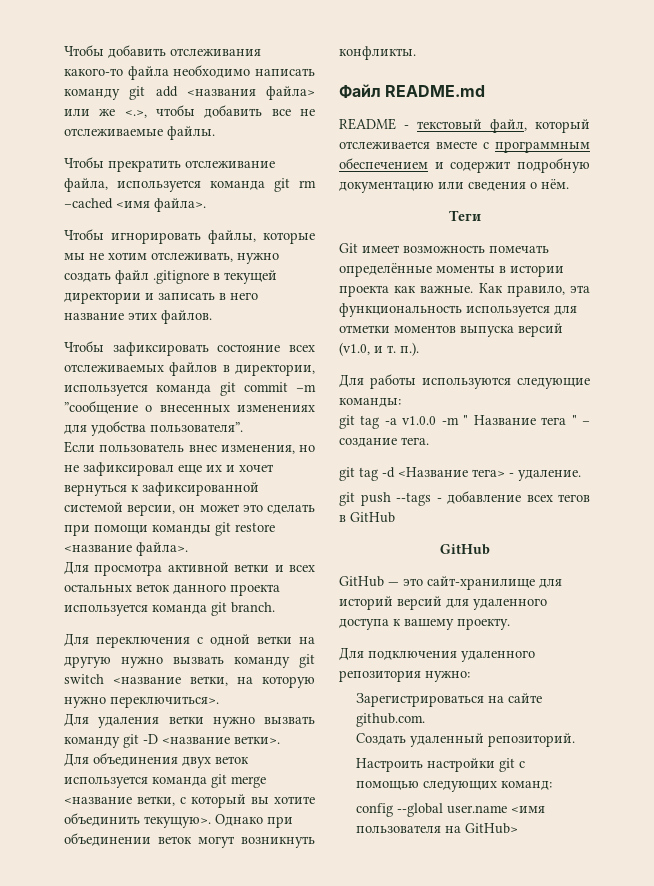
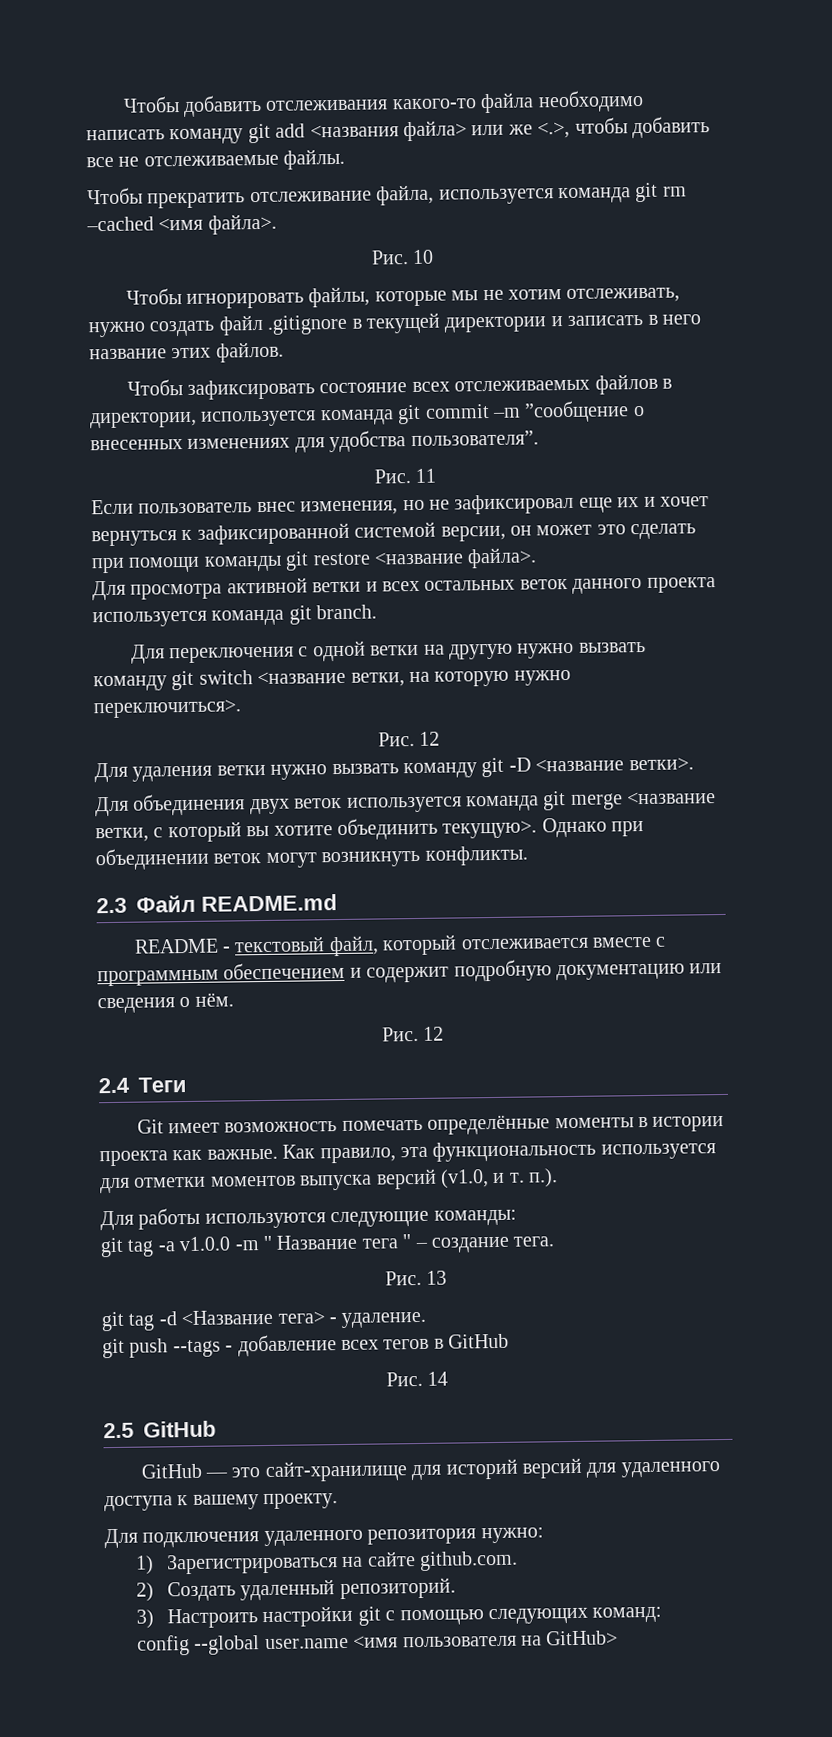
+ Рис. 10
+ Рис. 11
  Для переключения с одной ветки на другую нужно вызвать команду git switch <название ветки, на которую нужно переключиться>.
+ Рис. 12
- Файл README.md
+ 2.3 Файл README.md
  README - текстовый файл, который отслеживается вместе с программным обеспечением и содержит подробную документацию или сведения о нём.
- Теги
+ Рис. 12
+ 2.4 Теги
+ Рис. 13
  git push --tags - добавление всех тегов в GitHub
- GitHub
+ Рис. 14
+ 2.5 GitHub
- Зарегистрироваться на сайте github.com.
+ 1) Зарегистрироваться на сайте github.com.
- Создать удаленный репозиторий.
+ 2) Создать удаленный репозиторий.
- Настроить настройки git с помощью следующих команд:
+ 3) Настроить настройки git с помощью следующих команд:

